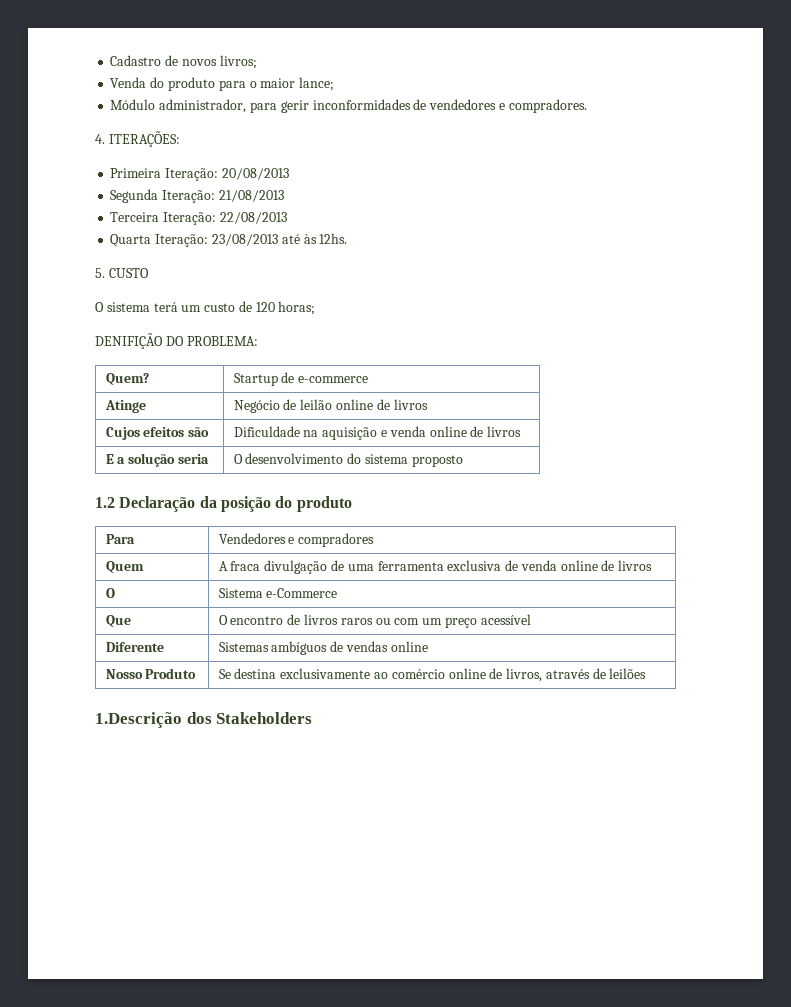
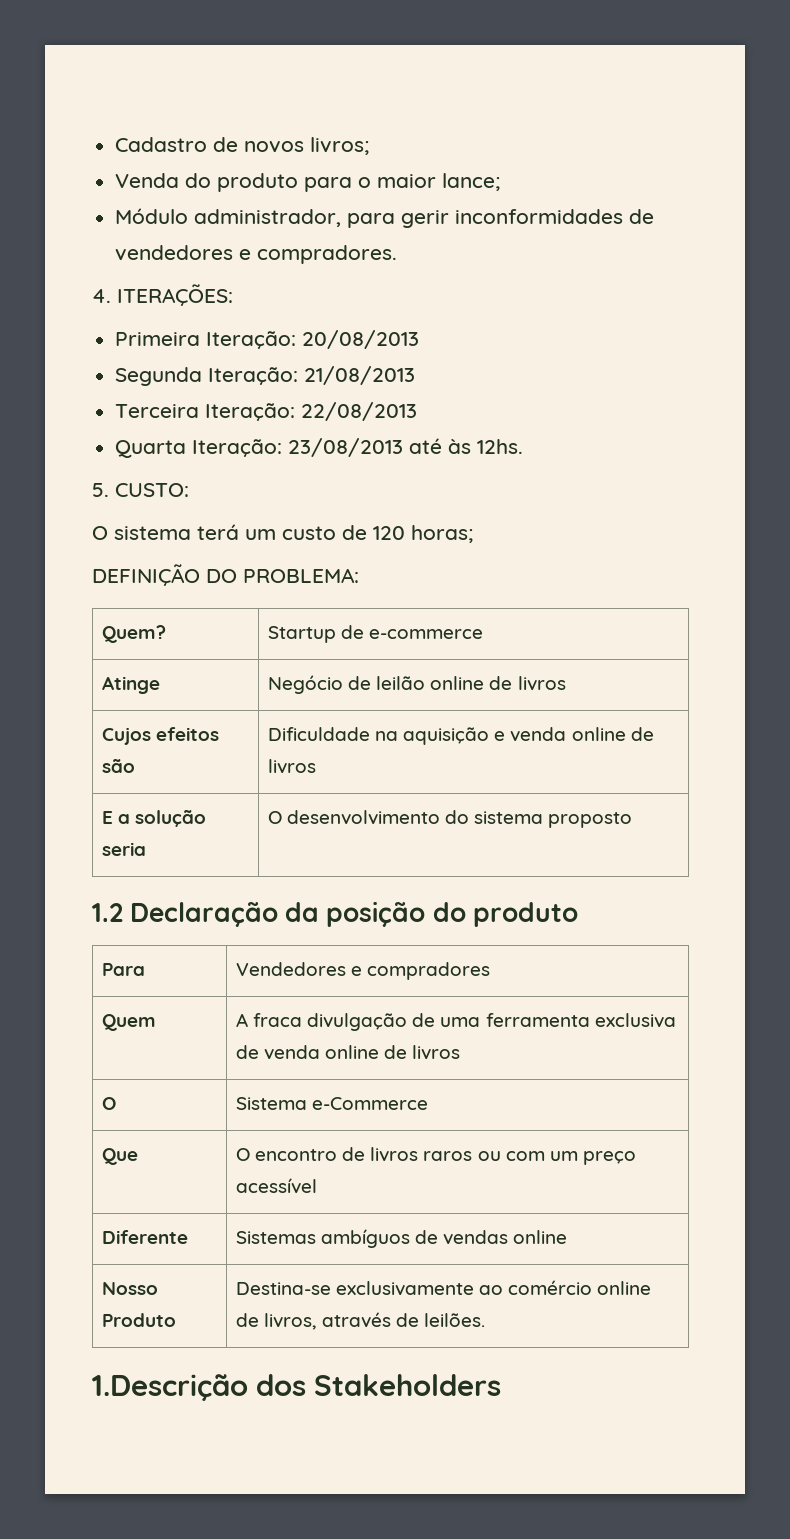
- 5. CUSTO
+ 5. CUSTO:
- DENIFIÇÃO DO PROBLEMA:
+ DEFINIÇÃO DO PROBLEMA:
- Nosso Produto | Se destina exclusivamente ao comércio online de livros, através de leilões
+ Nosso Produto | Destina-se exclusivamente ao comércio online de livros, através de leilões.

